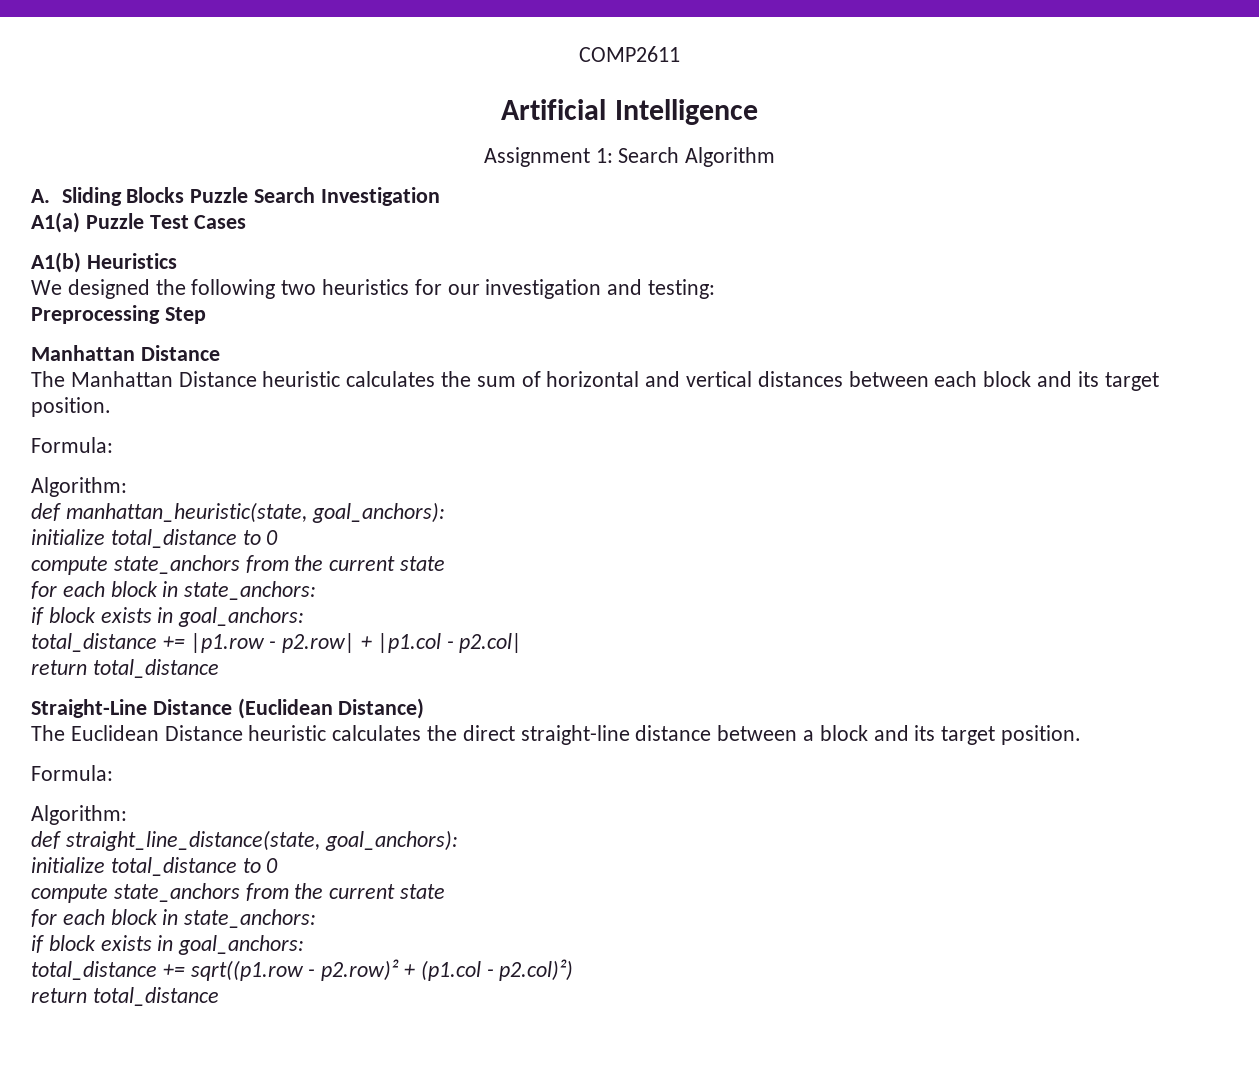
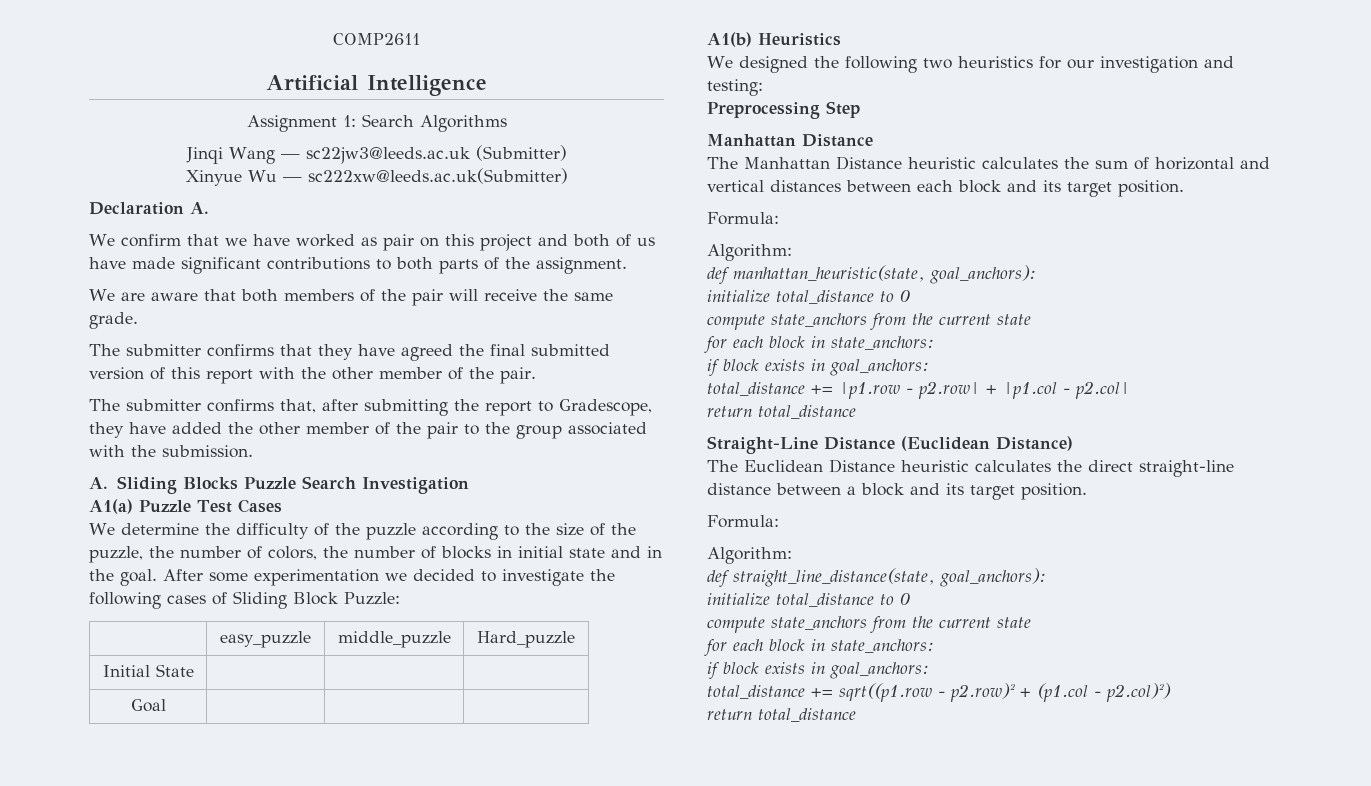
- Assignment 1: Search Algorithm
+ Assignment 1: Search Algorithms
+ Jinqi Wang — sc22jw3@leeds.ac.uk (Submitter)
+ Xinyue Wu — sc222xw@leeds.ac.uk(Submitter)
+ Declaration A.
+ We confirm that we have worked as pair on this project and both of us have made significant contributions to both parts of the assignment.
+ We are aware that both members of the pair will receive the same grade.
+ The submitter confirms that they have agreed the final submitted version of this report with the other member of the pair.
+ The submitter confirms that, after submitting the report to Gradescope, they have added the other member of the pair to the group associated with the submission.
+ We determine the difficulty of the puzzle according to the size of the puzzle, the number of colors, the number of blocks in initial state and in the goal. After some experimentation we decided to investigate the following cases of Sliding Block Puzzle:
+ | easy_puzzle | middle_puzzle | Hard_puzzle
+ Initial State | | |
+ Goal | | |

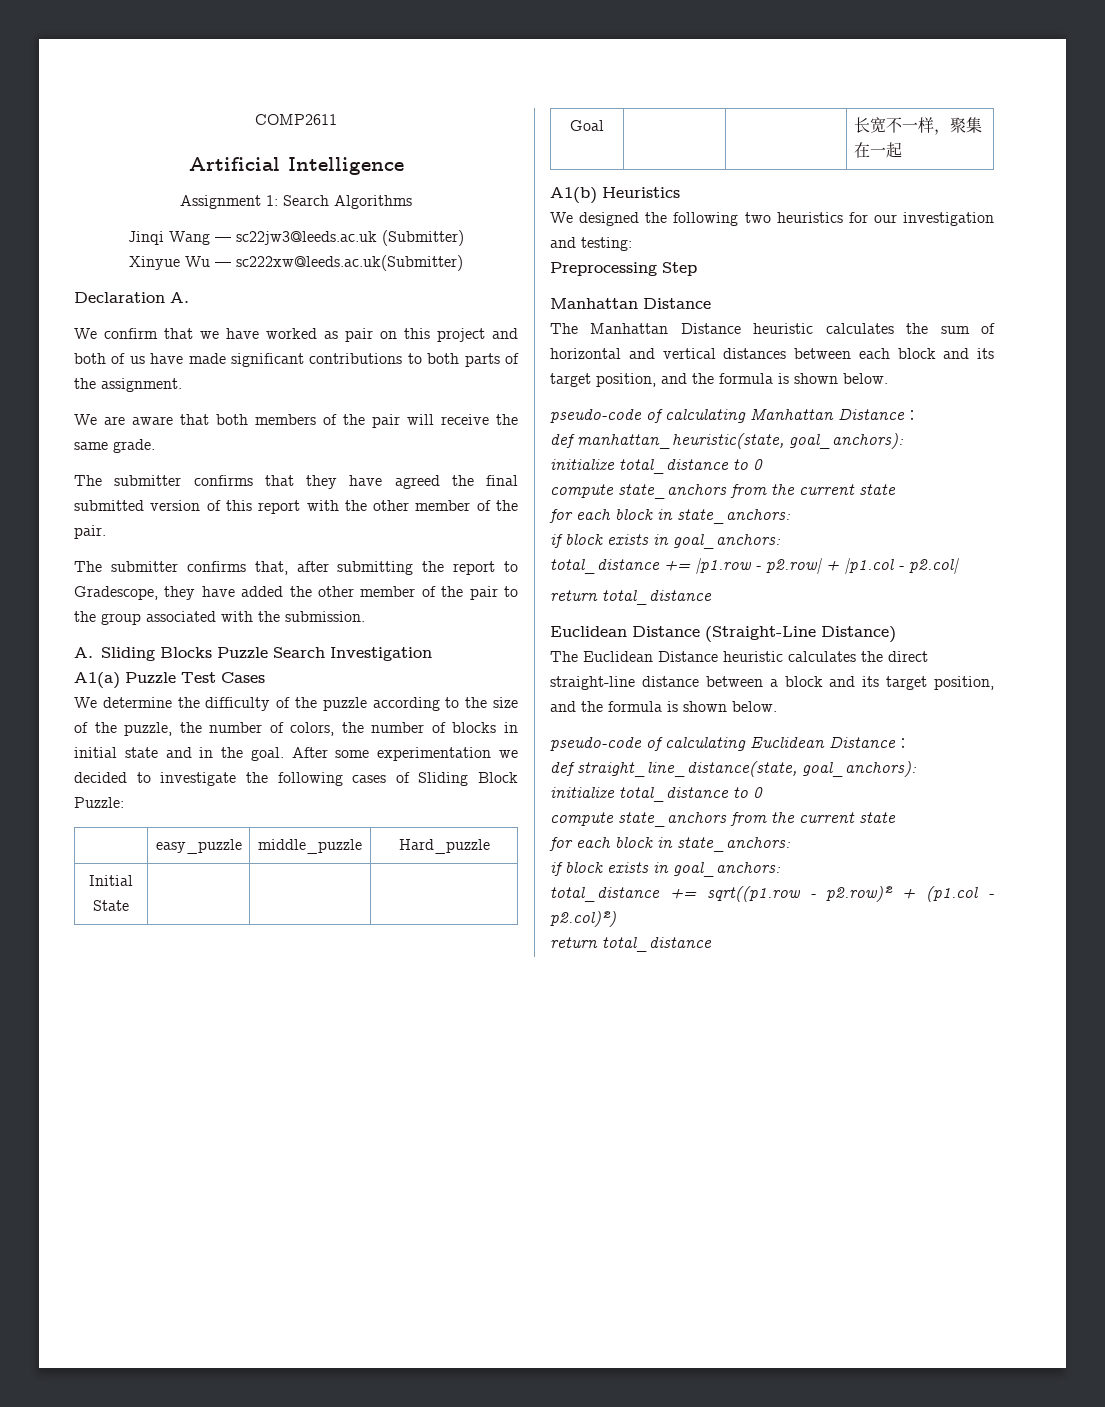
- Goal | | |
+ Goal | | | 长宽不一样，聚集在一起
- The Manhattan Distance heuristic calculates the sum of horizontal and vertical distances between each block and its target position.
- Formula:
- Algorithm:
+ The Manhattan Distance heuristic calculates the sum of horizontal and vertical distances between each block and its target position, and the formula is shown below.
+ pseudo-code of calculating Manhattan Distance：
- Straight-Line Distance (Euclidean Distance)
+ Euclidean Distance (Straight-Line Distance)
- The Euclidean Distance heuristic calculates the direct straight-line distance between a block and its target position.
- Formula:
- Algorithm:
+ The Euclidean Distance heuristic calculates the direct straight-line distance between a block and its target position, and the formula is shown below.
+ pseudo-code of calculating Euclidean Distance：

